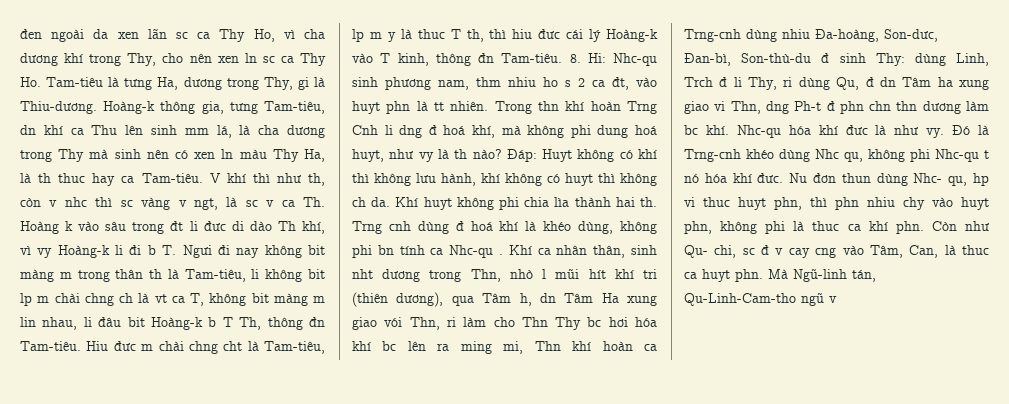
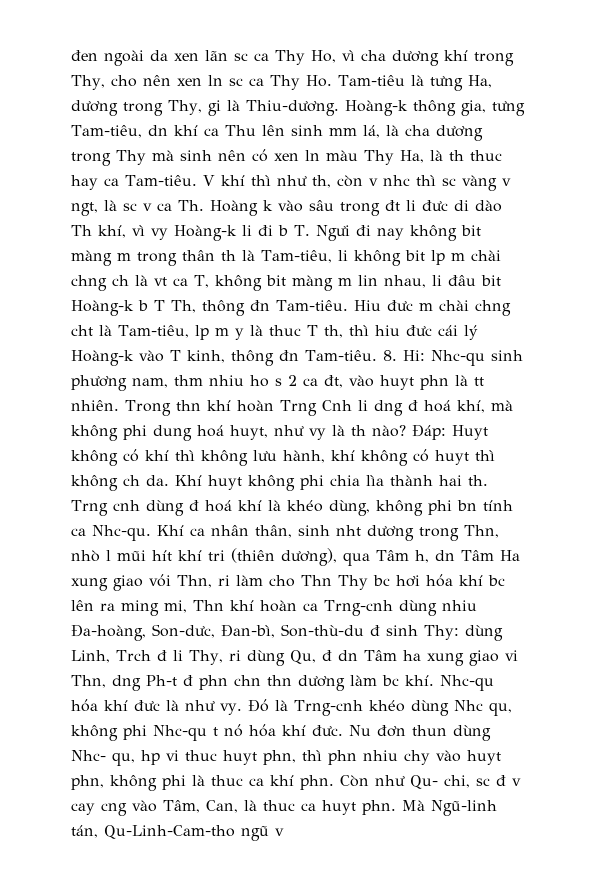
- Trng cnh dùng đ hoá khí là khéo dùng, không phi bn tính ca Nhc-qu .
+ Trng cnh dùng đ hoá khí là khéo dùng, không phi bn tính ca Nhc-qu.

